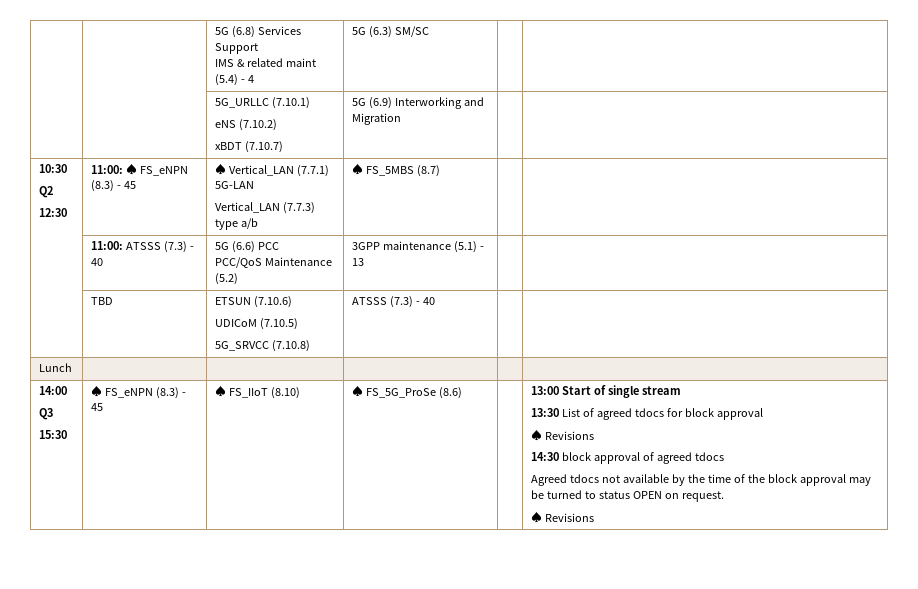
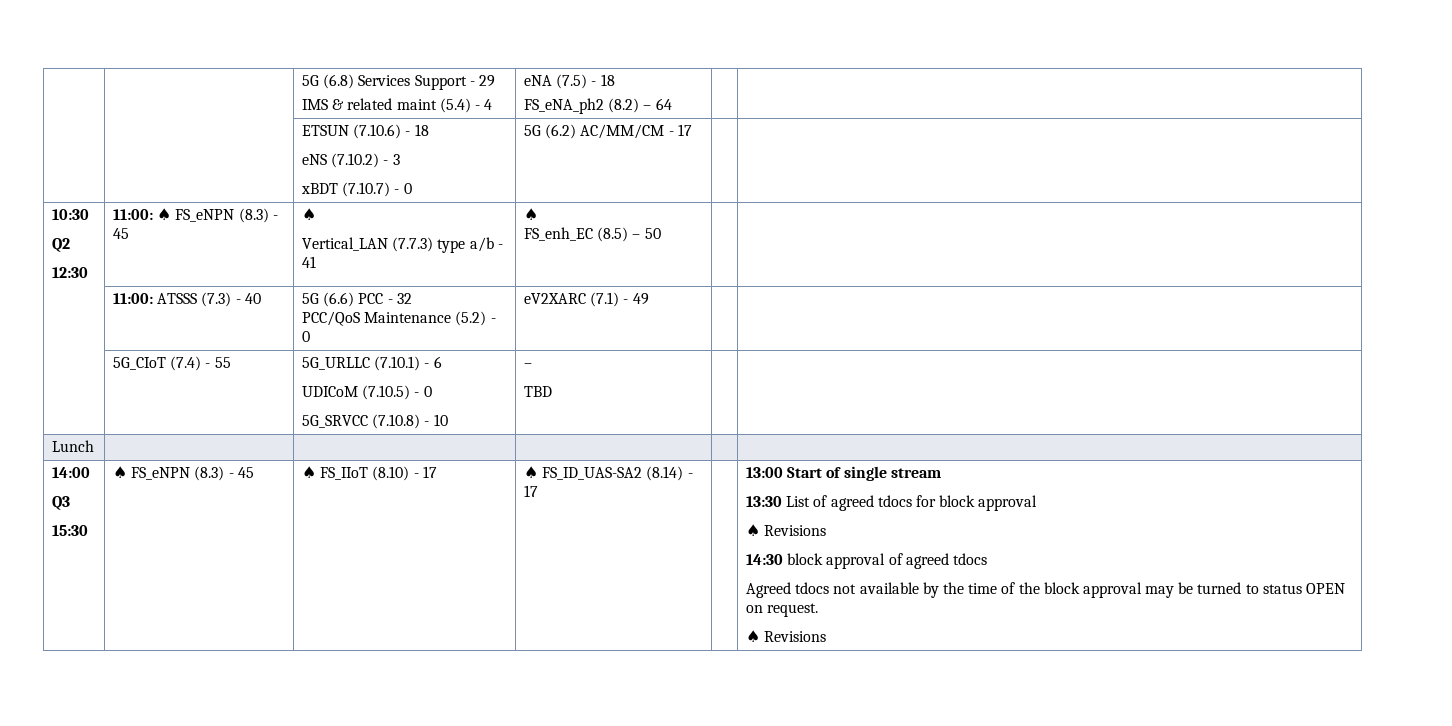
- | | 5G (6.8) Services Support
- IMS & related maint (5.4) - 4 | 5G (6.3) SM/SC | |
- | | 5G_URLLC (7.10.1)
- eNS (7.10.2)
- xBDT (7.10.7) | 5G (6.9) Interworking and Migration | |
+ | | 5G (6.8) Services Support - 29
+ IMS & related maint (5.4) - 4 | eNA (7.5) - 18
+ FS_eNA_ph2 (8.2) – 64 | |
+ | | ETSUN (7.10.6) - 18
+ eNS (7.10.2) - 3
+ xBDT (7.10.7) - 0 | 5G (6.2) AC/MM/CM - 17 | |
  10:30
  Q2
- 12:30 | 11:00: ♠ FS_eNPN (8.3) - 45 | ♠ Vertical_LAN (7.7.1) 5G-LAN
- Vertical_LAN (7.7.3) type a/b | ♠ FS_5MBS (8.7) | |
+ 12:30 | 11:00: ♠ FS_eNPN (8.3) - 45 | ♠
+ Vertical_LAN (7.7.3) type a/b - 41 | ♠
+ FS_enh_EC (8.5) – 50 | |
- | 11:00: ATSSS (7.3) - 40 | 5G (6.6) PCC
- PCC/QoS Maintenance (5.2) | 3GPP maintenance (5.1) - 13 | |
- | TBD | ETSUN (7.10.6)
- UDICoM (7.10.5)
- 5G_SRVCC (7.10.8) | ATSSS (7.3) - 40 | |
+ | 11:00: ATSSS (7.3) - 40 | 5G (6.6) PCC - 32
+ PCC/QoS Maintenance (5.2) - 0 | eV2XARC (7.1) - 49 | |
+ | 5G_CIoT (7.4) - 55 | 5G_URLLC (7.10.1) - 6
+ UDICoM (7.10.5) - 0
+ 5G_SRVCC (7.10.8) - 10 | –
+ TBD | |
- ♠ FS_IIoT (8.10) | ♠ FS_5G_ProSe (8.6)
+ ♠ FS_IIoT (8.10) - 17 | ♠ FS_ID_UAS-SA2 (8.14) - 17

